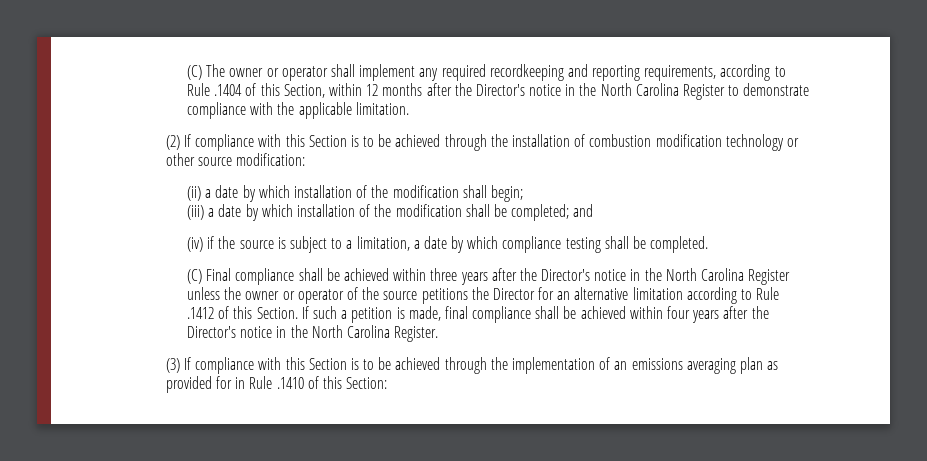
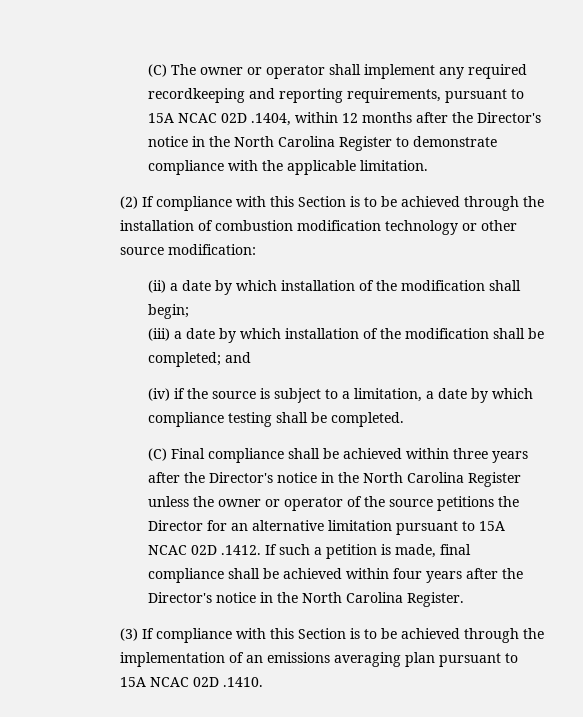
- (C) The owner or operator shall implement any required recordkeeping and reporting requirements, according to Rule .1404 of this Section, within 12 months after the Director's notice in the North Carolina Register to demonstrate compliance with the applicable limitation.
+ (C) The owner or operator shall implement any required recordkeeping and reporting requirements, pursuant to 15A NCAC 02D .1404, within 12 months after the Director's notice in the North Carolina Register to demonstrate compliance with the applicable limitation.
- (C) Final compliance shall be achieved within three years after the Director's notice in the North Carolina Register unless the owner or operator of the source petitions the Director for an alternative limitation according to Rule .1412 of this Section. If such a petition is made, final compliance shall be achieved within four years after the Director's notice in the North Carolina Register.
+ (C) Final compliance shall be achieved within three years after the Director's notice in the North Carolina Register unless the owner or operator of the source petitions the Director for an alternative limitation pursuant to 15A NCAC 02D .1412. If such a petition is made, final compliance shall be achieved within four years after the Director's notice in the North Carolina Register.
- (3) If compliance with this Section is to be achieved through the implementation of an emissions averaging plan as provided for in Rule .1410 of this Section:
+ (3) If compliance with this Section is to be achieved through the implementation of an emissions averaging plan pursuant to 15A NCAC 02D .1410.

